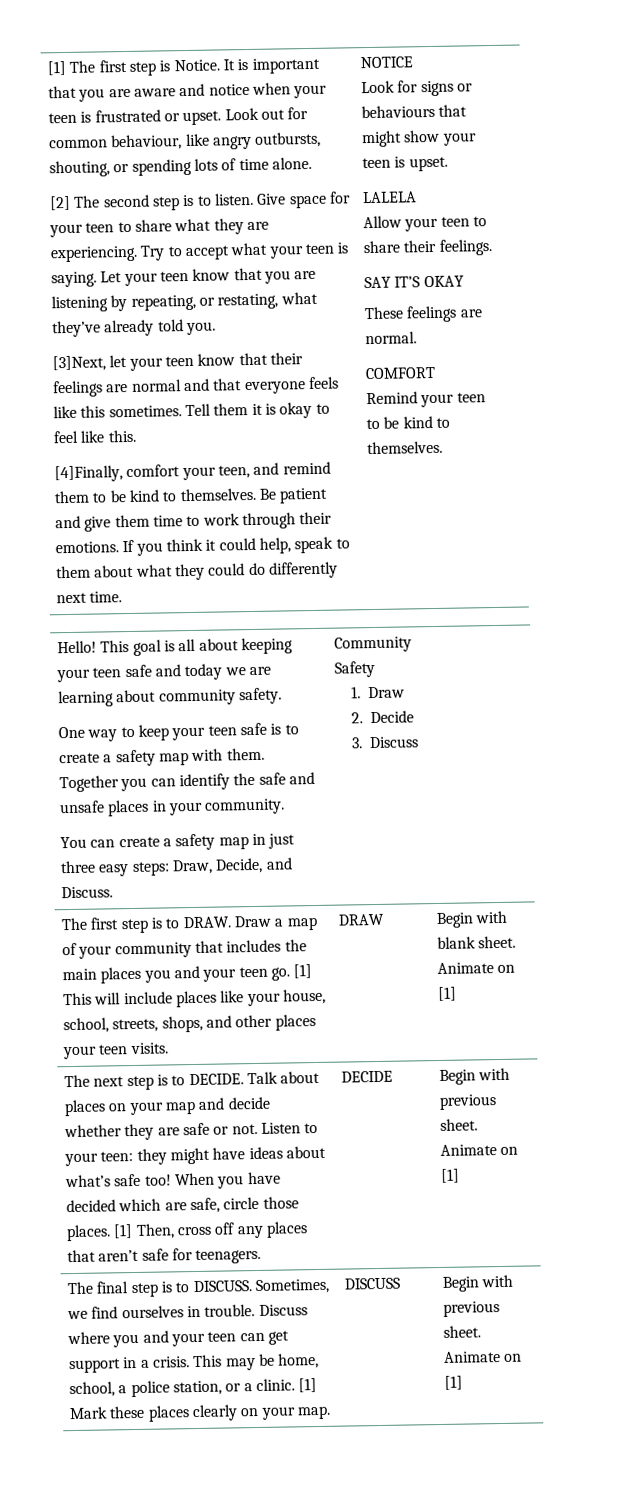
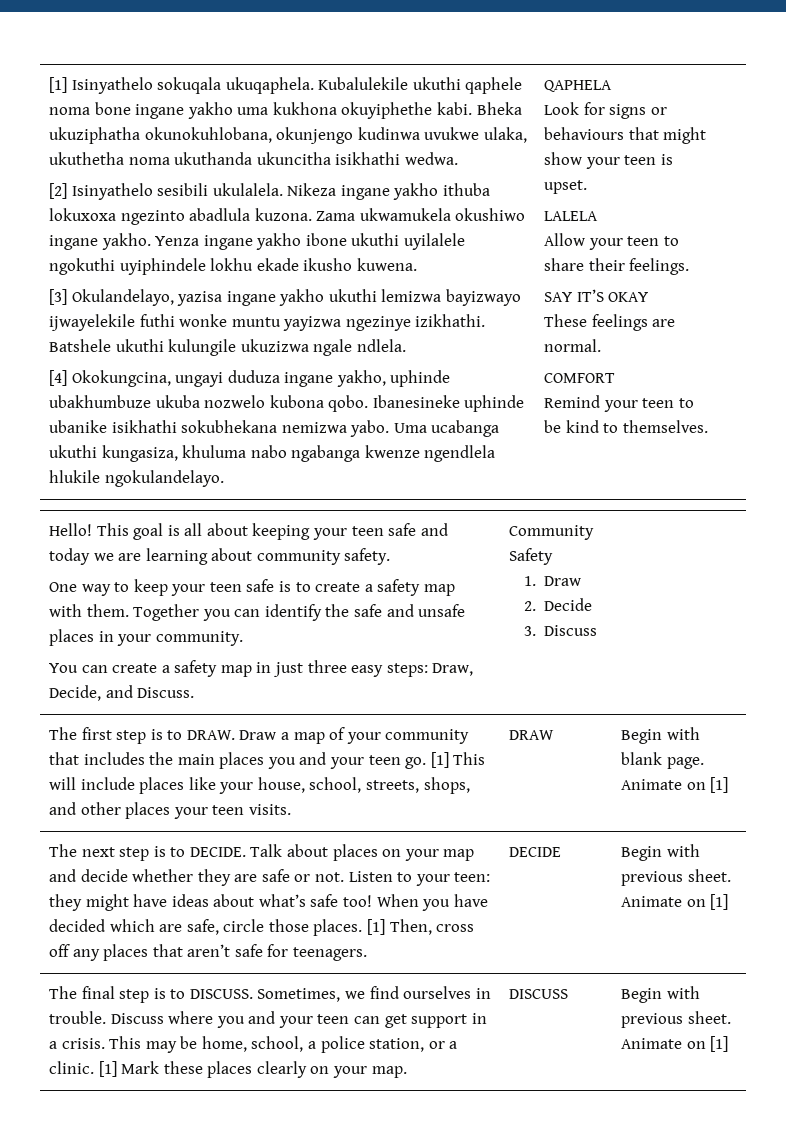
- [1] The first step is Notice. It is important that you are aware and notice when your teen is frustrated or upset. Look out for common behaviour, like angry outbursts, shouting, or spending lots of time alone.
- [2] The second step is to listen. Give space for your teen to share what they are experiencing. Try to accept what your teen is saying. Let your teen know that you are listening by repeating, or restating, what they’ve already told you.
- [3]Next, let your teen know that their feelings are normal and that everyone feels like this sometimes. Tell them it is okay to feel like this.
- [4]Finally, comfort your teen, and remind them to be kind to themselves. Be patient and give them time to work through their emotions. If you think it could help, speak to them about what they could do differently next time. | NOTICE
+ [1] Isinyathelo sokuqala ukuqaphela. Kubalulekile ukuthi qaphele noma bone ingane yakho uma kukhona okuyiphethe kabi. Bheka ukuziphatha okunokuhlobana, okunjengo kudinwa uvukwe ulaka, ukuthetha noma ukuthanda ukuncitha isikhathi wedwa.
+ [2] Isinyathelo sesibili ukulalela. Nikeza ingane yakho ithuba lokuxoxa ngezinto abadlula kuzona. Zama ukwamukela okushiwo ingane yakho. Yenza ingane yakho ibone ukuthi uyilalele ngokuthi uyiphindele lokhu ekade ikusho kuwena.
+ [3] Okulandelayo, yazisa ingane yakho ukuthi lemizwa bayizwayo ijwayelekile futhi wonke muntu yayizwa ngezinye izikhathi. Batshele ukuthi kulungile ukuzizwa ngale ndlela.
+ [4] Okokungcina, ungayi duduza ingane yakho, uphinde ubakhumbuze ukuba nozwelo kubona qobo. Ibanesineke uphinde ubanike isikhathi sokubhekana nemizwa yabo. Uma ucabanga ukuthi kungasiza, khuluma nabo ngabanga kwenze ngendlela hlukile ngokulandelayo. | QAPHELA
- Begin with blank sheet.
+ Begin with blank page.

